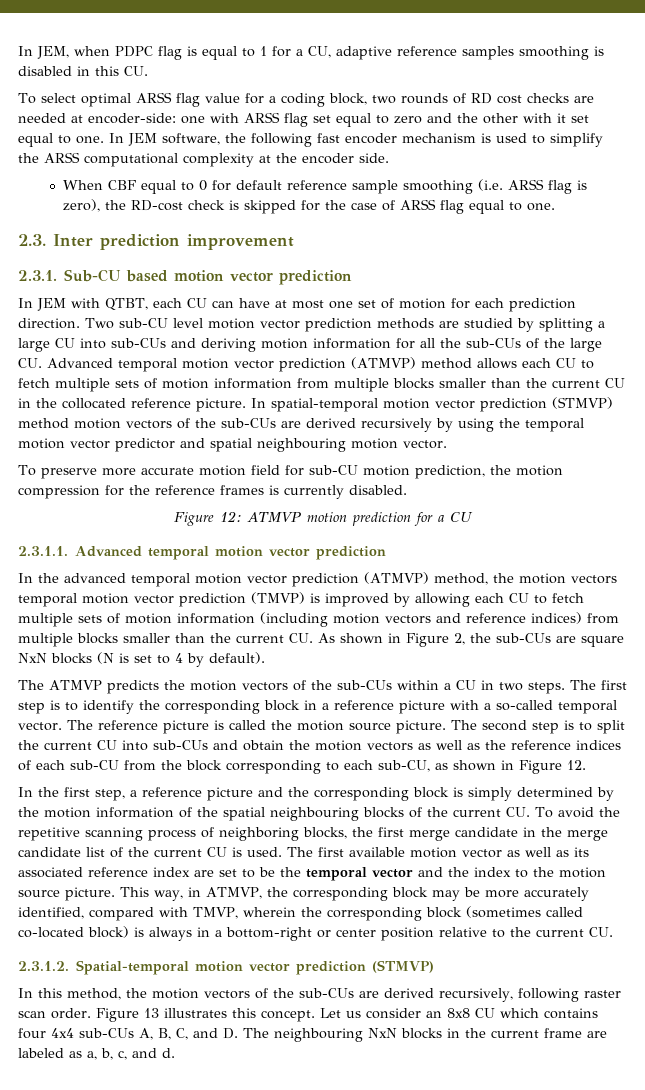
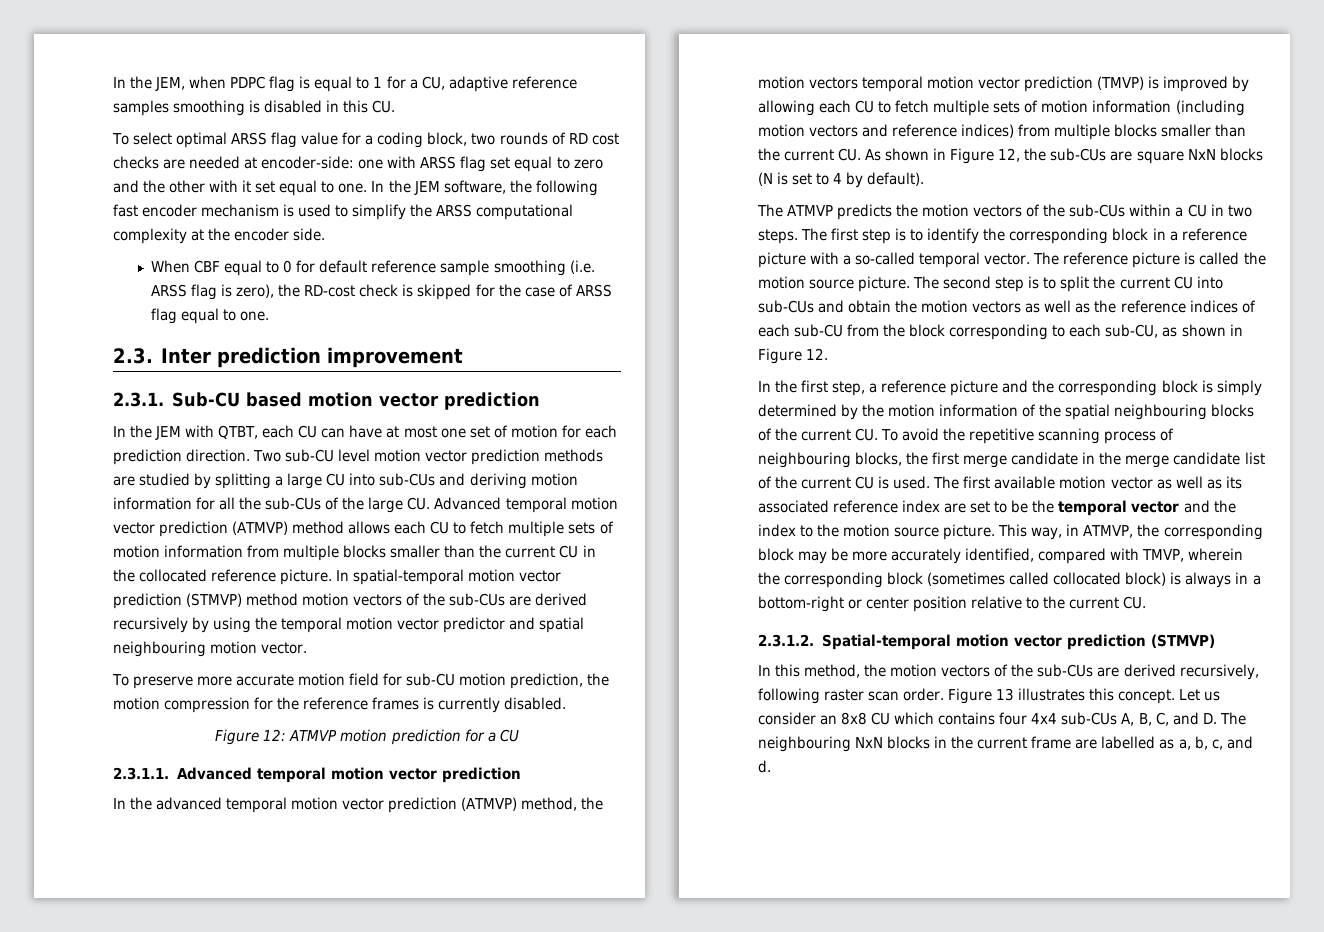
- In JEM, when PDPC flag is equal to 1 for a CU, adaptive reference samples smoothing is disabled in this CU.
+ In the JEM, when PDPC flag is equal to 1 for a CU, adaptive reference samples smoothing is disabled in this CU.
- In JEM software, the following fast encoder mechanism is used to simplify the ARSS computational complexity at the encoder side.
+ In the JEM software, the following fast encoder mechanism is used to simplify the ARSS computational complexity at the encoder side.
- In JEM with QTBT, each CU can have at most one set of motion for each prediction direction.
+ In the JEM with QTBT, each CU can have at most one set of motion for each prediction direction.
- In the advanced temporal motion vector prediction (ATMVP) method, the motion vectors temporal motion vector prediction (TMVP) is improved by allowing each CU to fetch multiple sets of motion information (including motion vectors and reference indices) from multiple blocks smaller than the current CU. As shown in Figure 2, the sub-CUs are square NxN blocks (N is set to 4 by default).
+ In the advanced temporal motion vector prediction (ATMVP) method, the motion vectors temporal motion vector prediction (TMVP) is improved by allowing each CU to fetch multiple sets of motion information (including motion vectors and reference indices) from multiple blocks smaller than the current CU. As shown in Figure 12, the sub-CUs are square NxN blocks (N is set to 4 by default).
- In the first step, a reference picture and the corresponding block is simply determined by the motion information of the spatial neighbouring blocks of the current CU. To avoid the repetitive scanning process of neighboring blocks, the first merge candidate in the merge candidate list of the current CU is used.
+ In the first step, a reference picture and the corresponding block is simply determined by the motion information of the spatial neighbouring blocks of the current CU. To avoid the repetitive scanning process of neighbouring blocks, the first merge candidate in the merge candidate list of the current CU is used.
- This way, in ATMVP, the corresponding block may be more accurately identified, compared with TMVP, wherein the corresponding block (sometimes called co-located block) is always in a bottom-right or center position relative to the current CU.
+ This way, in ATMVP, the corresponding block may be more accurately identified, compared with TMVP, wherein the corresponding block (sometimes called collocated block) is always in a bottom-right or center position relative to the current CU.
- Let us consider an 8x8 CU which contains four 4x4 sub-CUs A, B, C, and D. The neighbouring NxN blocks in the current frame are labeled as a, b, c, and d.
+ Let us consider an 8x8 CU which contains four 4x4 sub-CUs A, B, C, and D. The neighbouring NxN blocks in the current frame are labelled as a, b, c, and d.

